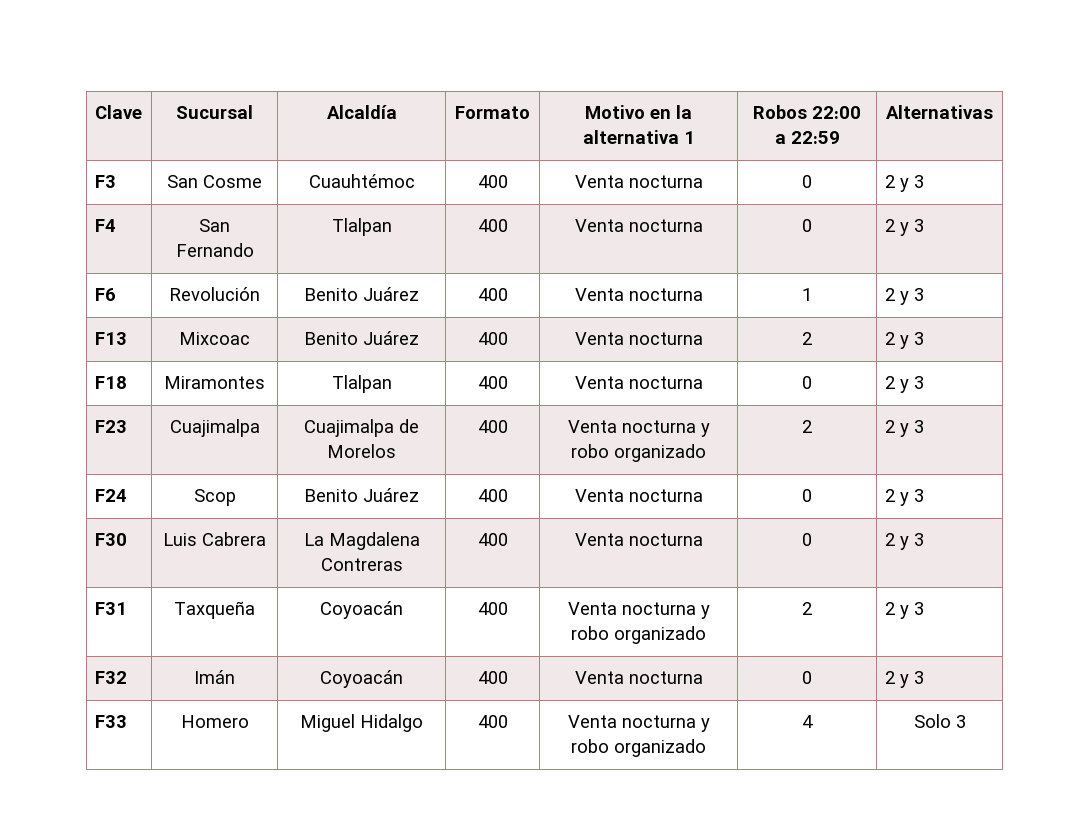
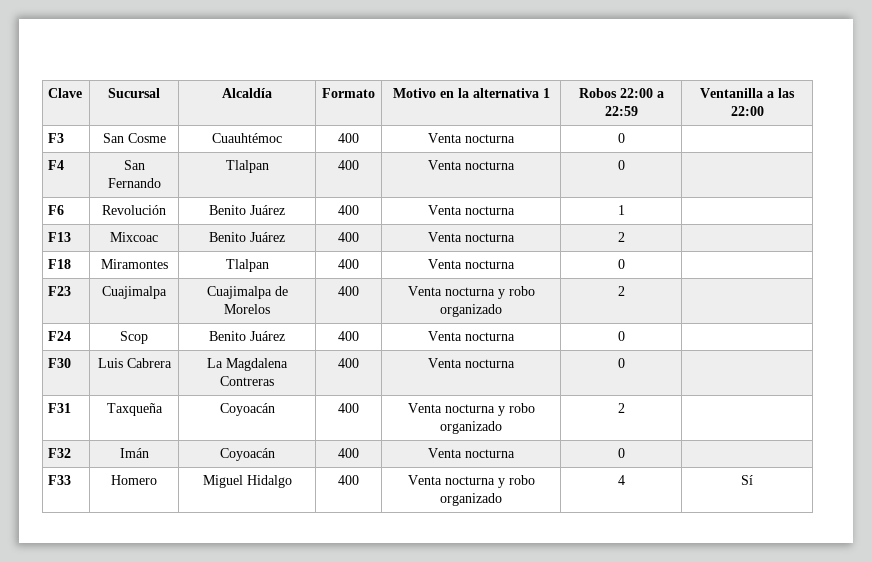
- Clave | Sucursal | Alcaldía | Formato | Motivo en la alternativa 1 | Robos 22:00 a 22:59 | Alternativas
+ Clave | Sucursal | Alcaldía | Formato | Motivo en la alternativa 1 | Robos 22:00 a 22:59 | Ventanilla a las 22:00
- F3 | San Cosme | Cuauhtémoc | 400 | Venta nocturna | 0 | 2 y 3
+ F3 | San Cosme | Cuauhtémoc | 400 | Venta nocturna | 0 |
- F4 | San Fernando | Tlalpan | 400 | Venta nocturna | 0 | 2 y 3
+ F4 | San Fernando | Tlalpan | 400 | Venta nocturna | 0 |
- F6 | Revolución | Benito Juárez | 400 | Venta nocturna | 1 | 2 y 3
+ F6 | Revolución | Benito Juárez | 400 | Venta nocturna | 1 |
- F13 | Mixcoac | Benito Juárez | 400 | Venta nocturna | 2 | 2 y 3
+ F13 | Mixcoac | Benito Juárez | 400 | Venta nocturna | 2 |
- F18 | Miramontes | Tlalpan | 400 | Venta nocturna | 0 | 2 y 3
+ F18 | Miramontes | Tlalpan | 400 | Venta nocturna | 0 |
- F23 | Cuajimalpa | Cuajimalpa de Morelos | 400 | Venta nocturna y robo organizado | 2 | 2 y 3
+ F23 | Cuajimalpa | Cuajimalpa de Morelos | 400 | Venta nocturna y robo organizado | 2 |
- F24 | Scop | Benito Juárez | 400 | Venta nocturna | 0 | 2 y 3
+ F24 | Scop | Benito Juárez | 400 | Venta nocturna | 0 |
- F30 | Luis Cabrera | La Magdalena Contreras | 400 | Venta nocturna | 0 | 2 y 3
+ F30 | Luis Cabrera | La Magdalena Contreras | 400 | Venta nocturna | 0 |
- F31 | Taxqueña | Coyoacán | 400 | Venta nocturna y robo organizado | 2 | 2 y 3
+ F31 | Taxqueña | Coyoacán | 400 | Venta nocturna y robo organizado | 2 |
- F32 | Imán | Coyoacán | 400 | Venta nocturna | 0 | 2 y 3
+ F32 | Imán | Coyoacán | 400 | Venta nocturna | 0 |
- F33 | Homero | Miguel Hidalgo | 400 | Venta nocturna y robo organizado | 4 | Solo 3
+ F33 | Homero | Miguel Hidalgo | 400 | Venta nocturna y robo organizado | 4 | Sí

